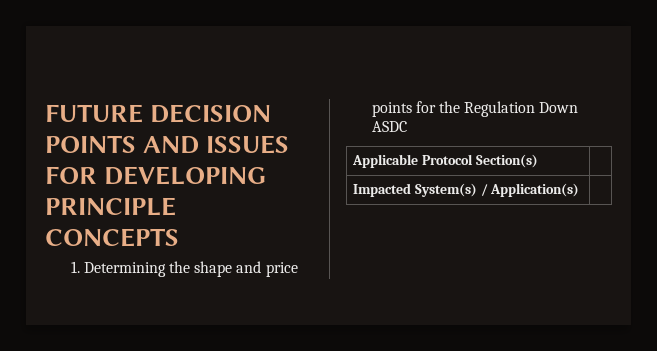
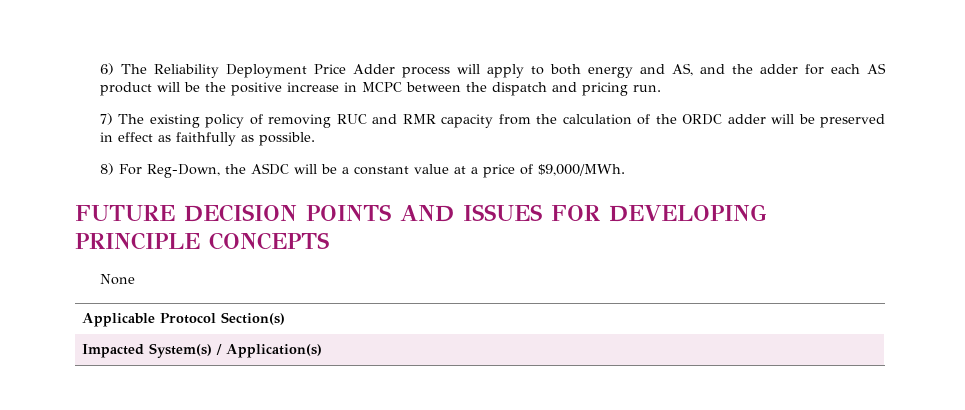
+ 6) The Reliability Deployment Price Adder process will apply to both energy and AS, and the adder for each AS product will be the positive increase in MCPC between the dispatch and pricing run.
+ 7) The existing policy of removing RUC and RMR capacity from the calculation of the ORDC adder will be preserved in effect as faithfully as possible.
+ 8) For Reg-Down, the ASDC will be a constant value at a price of $9,000/MWh.
- 1. Determining the shape and price points for the Regulation Down ASDC
+ None

